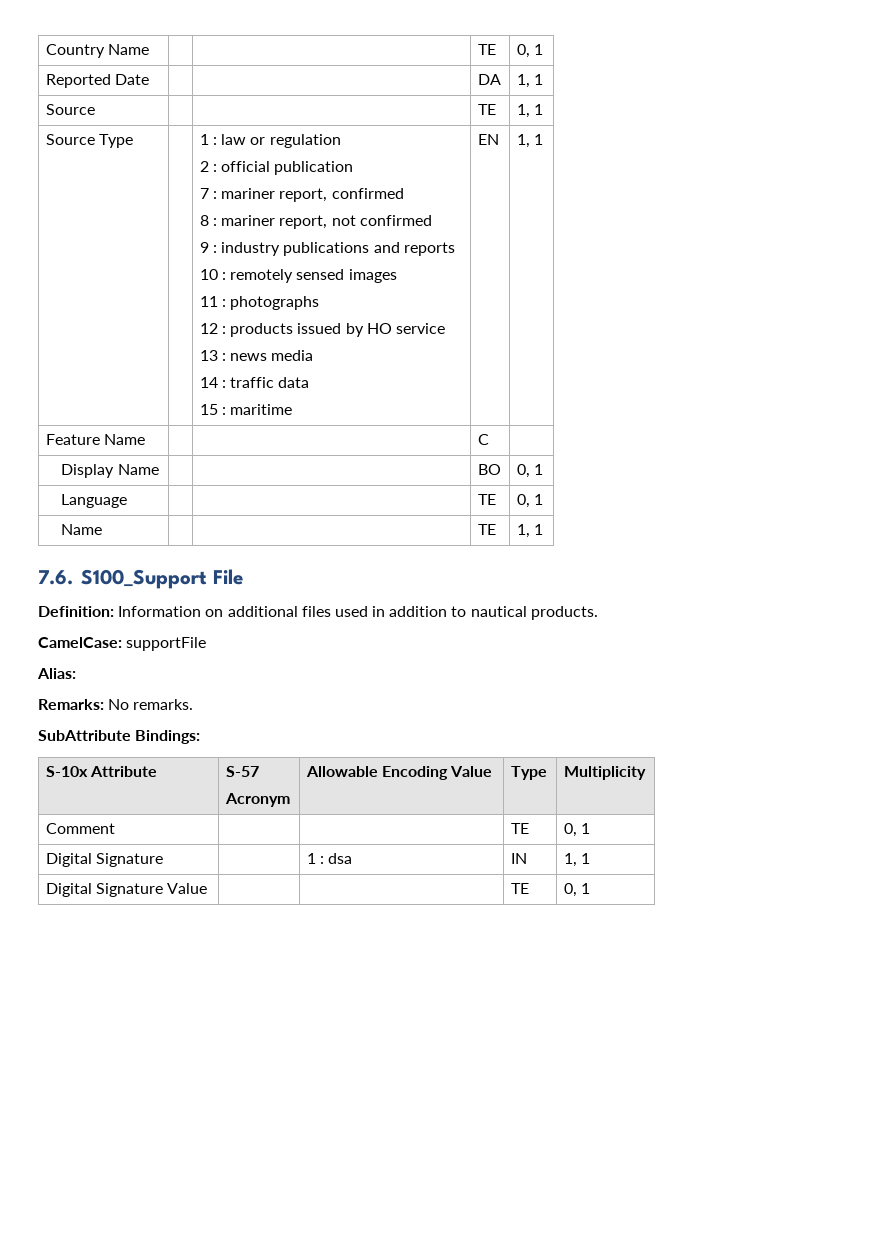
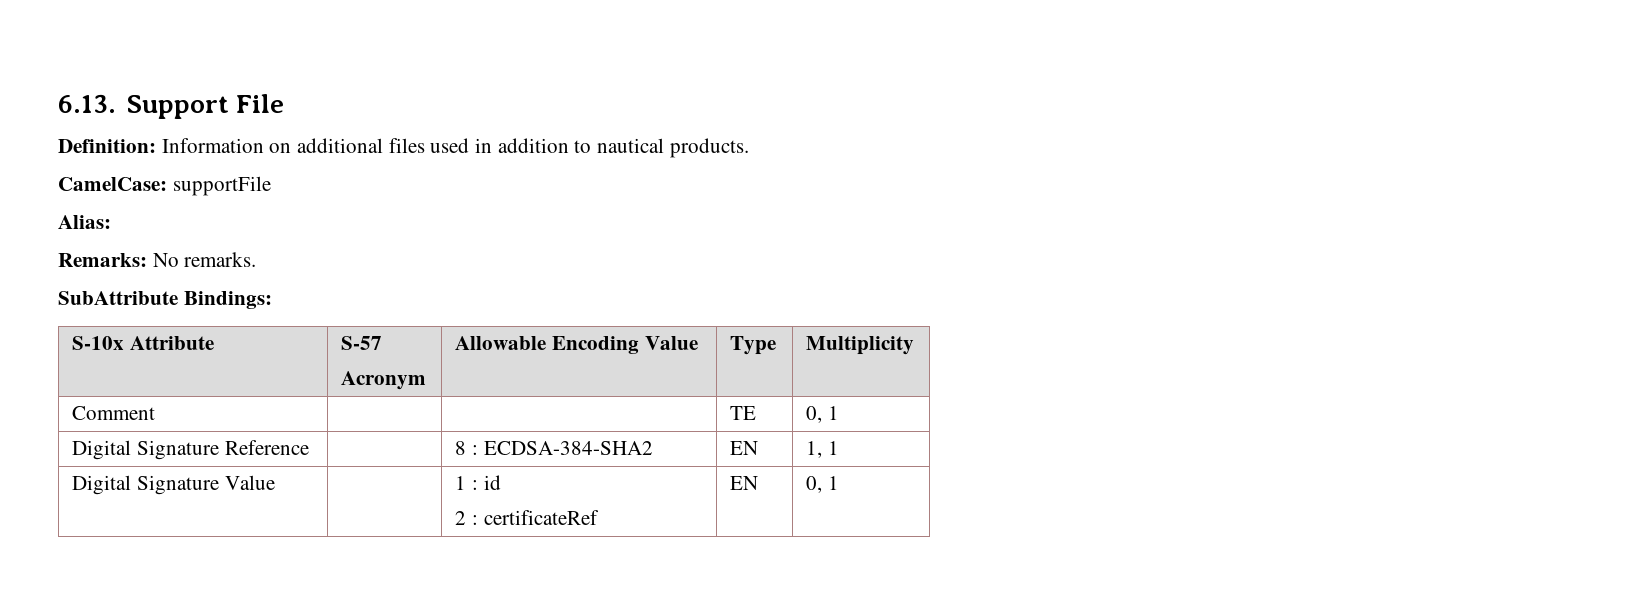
- Country Name | | | TE | 0, 1
- Reported Date | | | DA | 1, 1
- Source | | | TE | 1, 1
- Source Type | | 1 : law or regulation
- 2 : official publication
- 7 : mariner report, confirmed
- 8 : mariner report, not confirmed
- 9 : industry publications and reports
- 10 : remotely sensed images
- 11 : photographs
- 12 : products issued by HO service
- 13 : news media
- 14 : traffic data
- 15 : maritime | EN | 1, 1
- Feature Name | | | C |
- Display Name | | | BO | 0, 1
- Language | | | TE | 0, 1
- Name | | | TE | 1, 1
- 7.6. S100_Support File
+ 6.13. Support File
- Digital Signature | | 1 : dsa | IN | 1, 1
+ Digital Signature Reference | | 8 : ECDSA-384-SHA2 | EN | 1, 1
- Digital Signature Value | | | TE | 0, 1
+ Digital Signature Value | | 1 : id
+ 2 : certificateRef | EN | 0, 1

